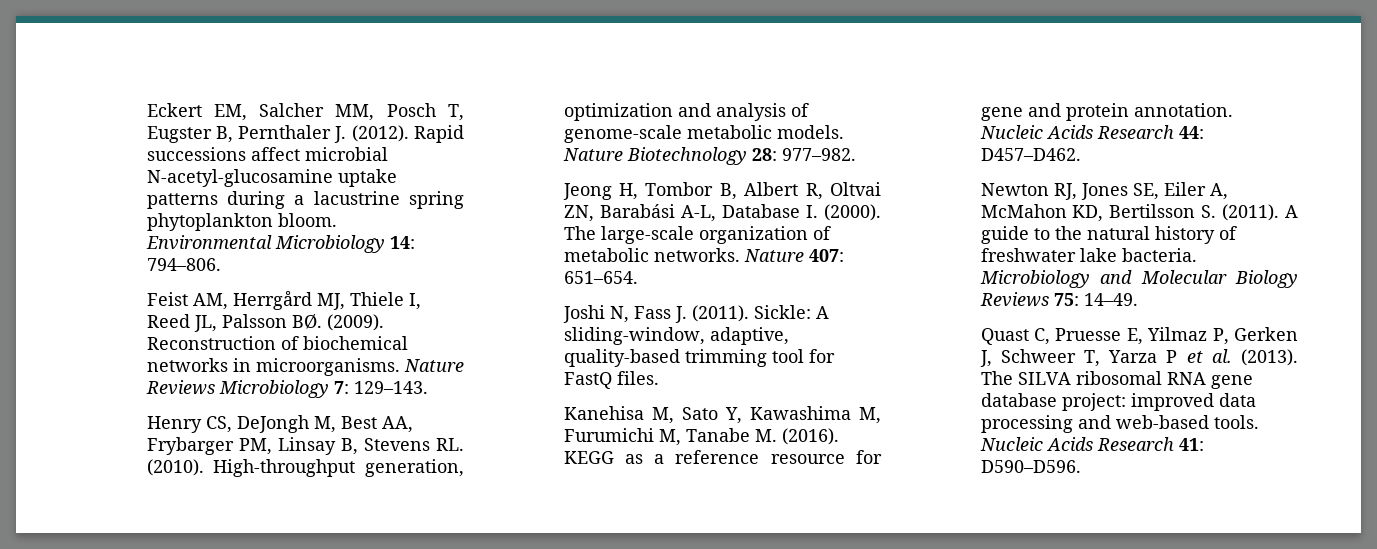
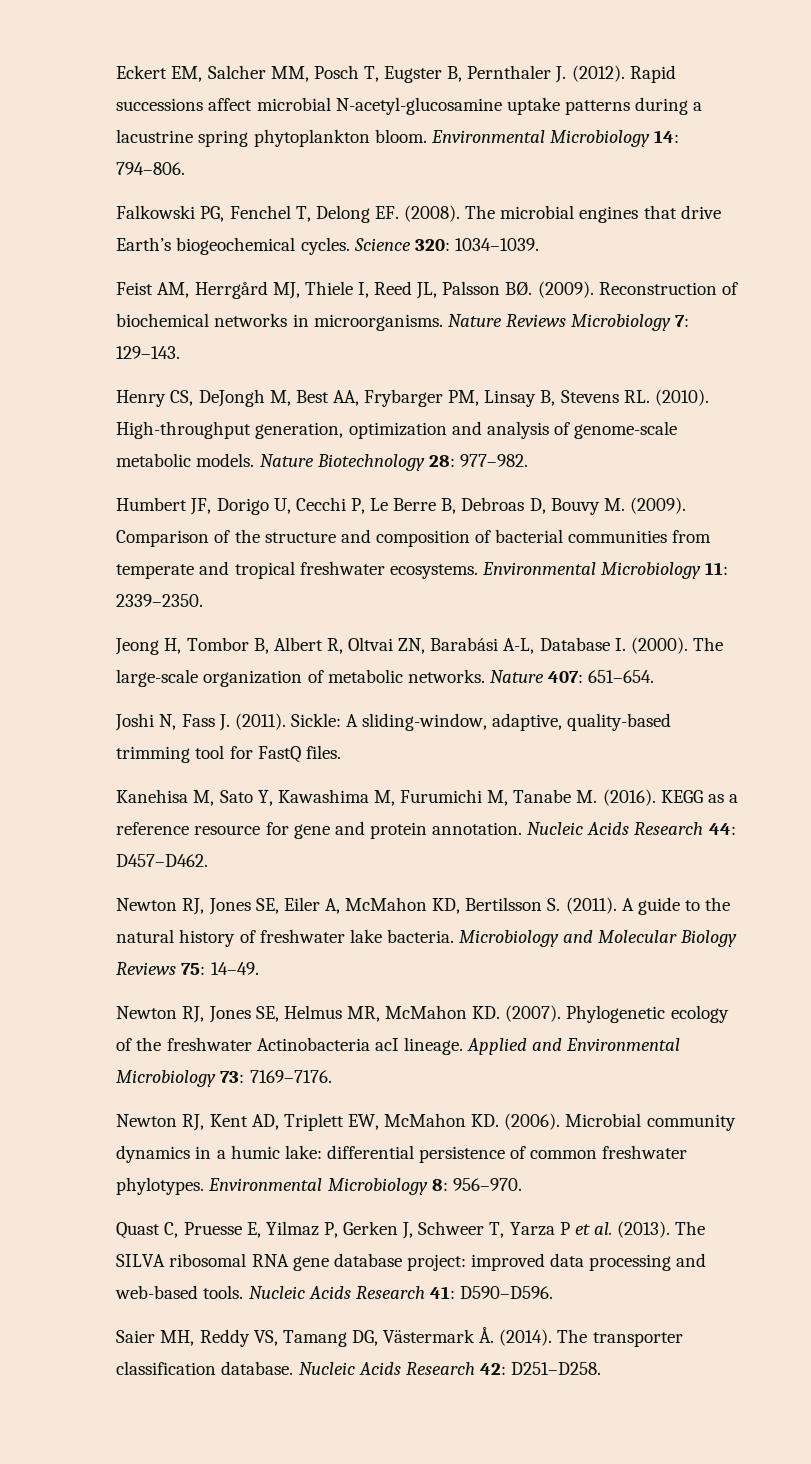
+ Falkowski PG, Fenchel T, Delong EF. (2008). The microbial engines that drive Earth’s biogeochemical cycles. Science 320: 1034–1039.
+ Humbert JF, Dorigo U, Cecchi P, Le Berre B, Debroas D, Bouvy M. (2009). Comparison of the structure and composition of bacterial communities from temperate and tropical freshwater ecosystems. Environmental Microbiology 11: 2339–2350.
+ Newton RJ, Jones SE, Helmus MR, McMahon KD. (2007). Phylogenetic ecology of the freshwater Actinobacteria acI lineage. Applied and Environmental Microbiology 73: 7169–7176.
+ Newton RJ, Kent AD, Triplett EW, McMahon KD. (2006). Microbial community dynamics in a humic lake: differential persistence of common freshwater phylotypes. Environmental Microbiology 8: 956–970.
+ Saier MH, Reddy VS, Tamang DG, Västermark Å. (2014). The transporter classification database. Nucleic Acids Research 42: D251–D258.

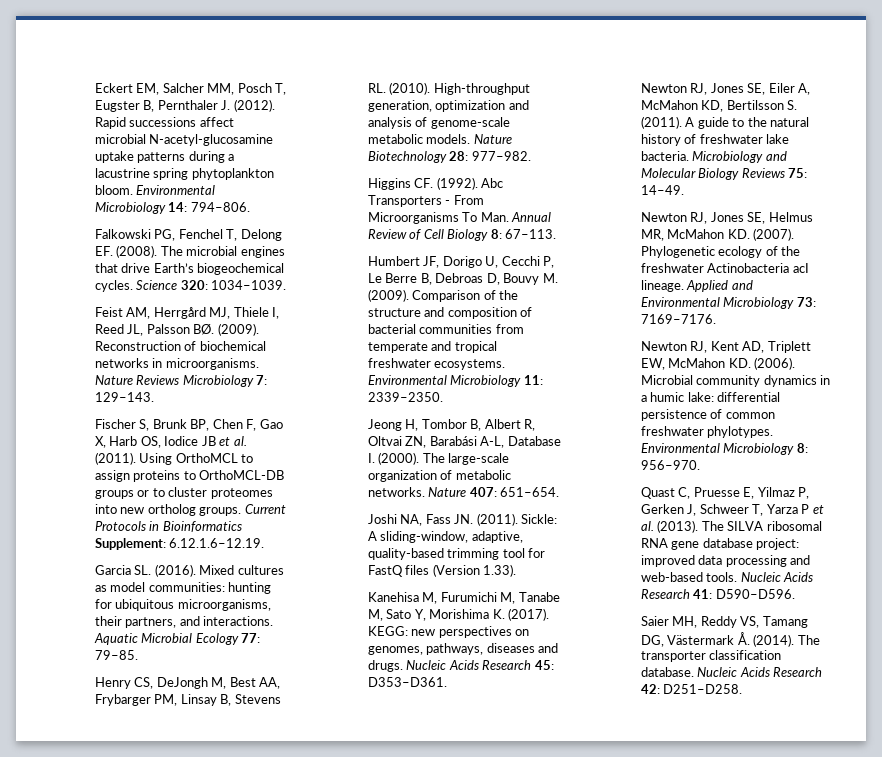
+ Fischer S, Brunk BP, Chen F, Gao X, Harb OS, Iodice JB et al. (2011). Using OrthoMCL to assign proteins to OrthoMCL-DB groups or to cluster proteomes into new ortholog groups. Current Protocols in Bioinformatics Supplement: 6.12.1.6–12.19.
+ Garcia SL. (2016). Mixed cultures as model communities: hunting for ubiquitous microorganisms, their partners, and interactions. Aquatic Microbial Ecology 77: 79–85.
+ Higgins CF. (1992). Abc Transporters - From Microorganisms To Man. Annual Review of Cell Biology 8: 67–113.
- Joshi N, Fass J. (2011).
+ Joshi NA, Fass JN. (2011).
- Sickle: A sliding-window, adaptive, quality-based trimming tool for FastQ files.
+ Sickle: A sliding-window, adaptive, quality-based trimming tool for FastQ files (Version 1.33).
- Kanehisa M, Sato Y, Kawashima M, Furumichi M, Tanabe M. (2016). KEGG as a reference resource for gene and protein annotation. Nucleic Acids Research 44: D457–D462.
+ Kanehisa M, Furumichi M, Tanabe M, Sato Y, Morishima K. (2017). KEGG: new perspectives on genomes, pathways, diseases and drugs. Nucleic Acids Research 45: D353–D361.

